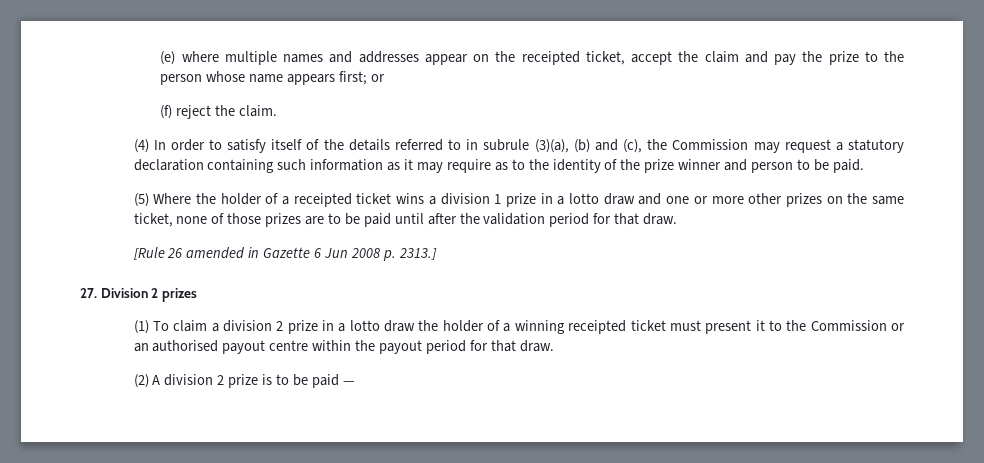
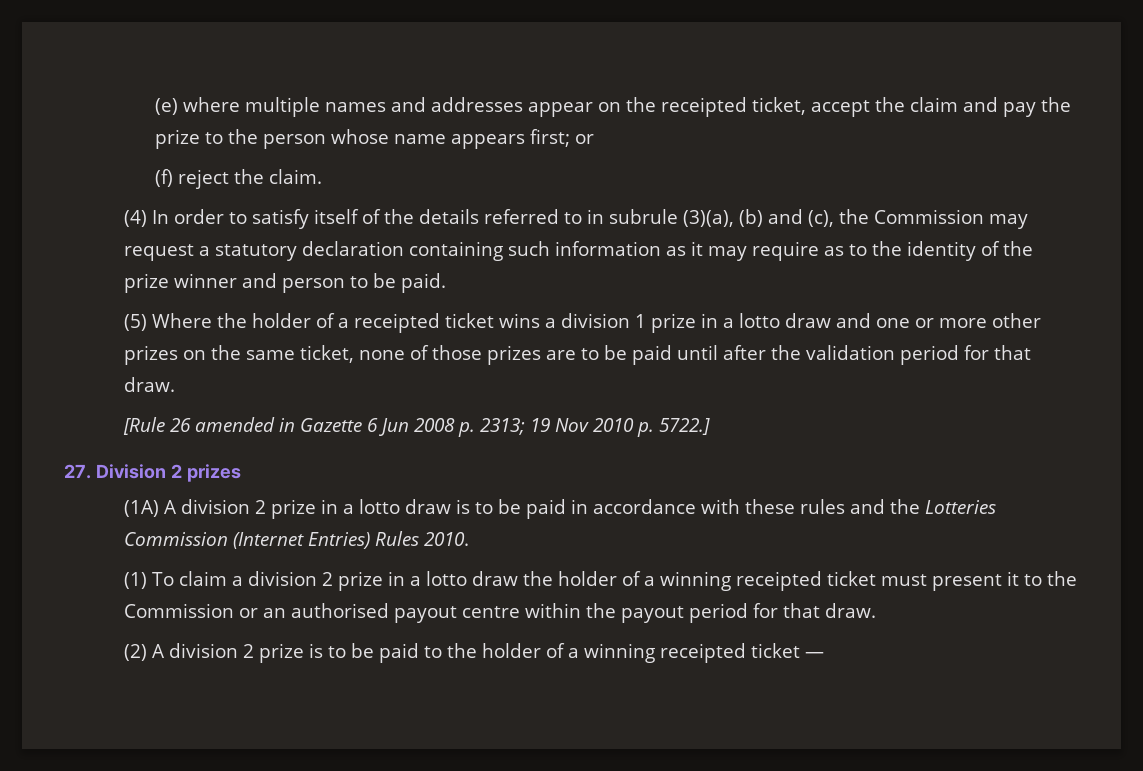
- [Rule 26 amended in Gazette 6 Jun 2008 p. 2313.]
+ [Rule 26 amended in Gazette 6 Jun 2008 p. 2313; 19 Nov 2010 p. 5722.]
  27. Division 2 prizes
+ (1A) A division 2 prize in a lotto draw is to be paid in accordance with these rules and the Lotteries Commission (Internet Entries) Rules 2010.
- (2) A division 2 prize is to be paid —
+ (2) A division 2 prize is to be paid to the holder of a winning receipted ticket —

